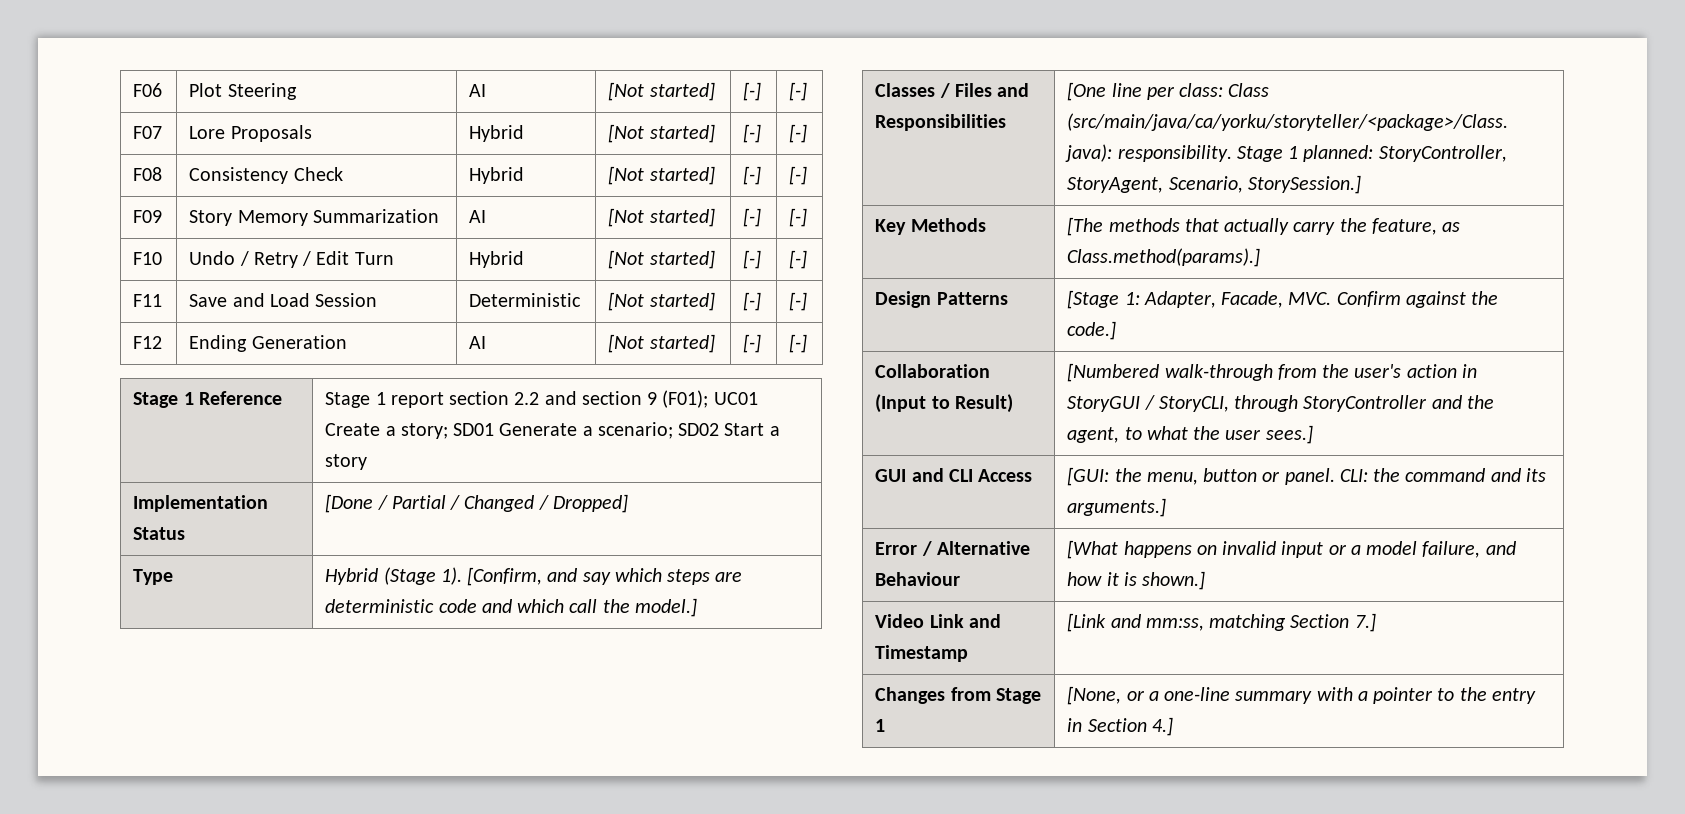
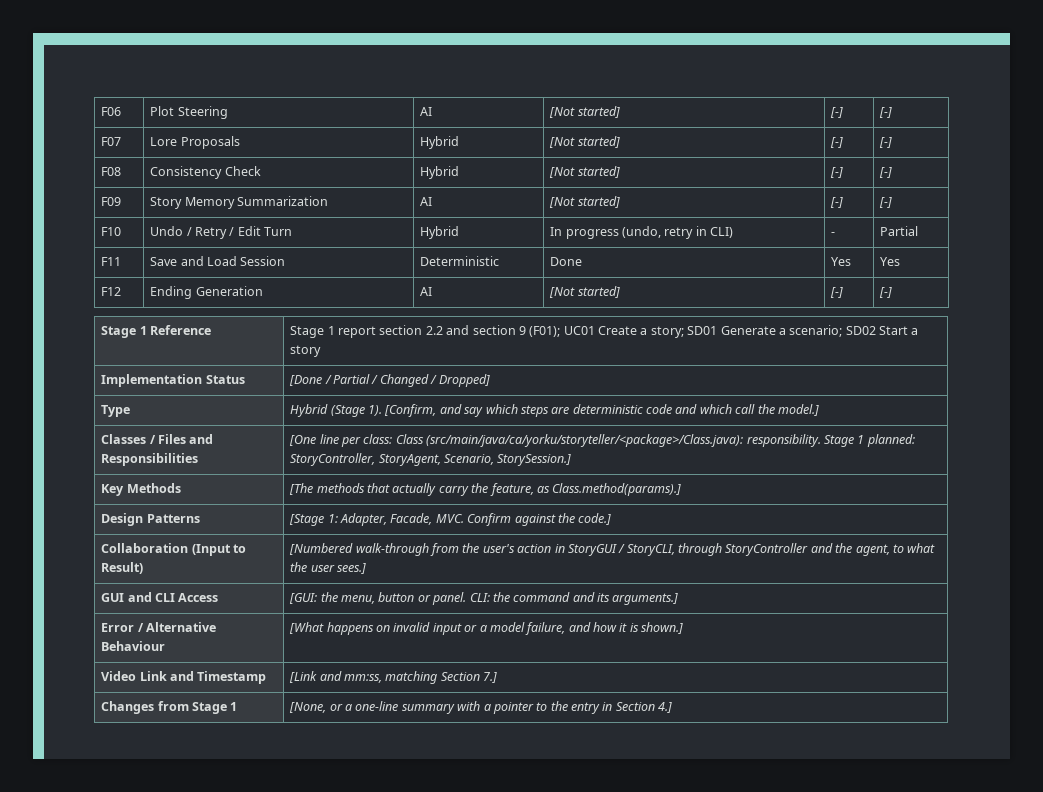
- F10 | Undo / Retry / Edit Turn | Hybrid | [Not started] | [-] | [-]
+ F10 | Undo / Retry / Edit Turn | Hybrid | In progress (undo, retry in CLI) | - | Partial
- F11 | Save and Load Session | Deterministic | [Not started] | [-] | [-]
+ F11 | Save and Load Session | Deterministic | Done | Yes | Yes

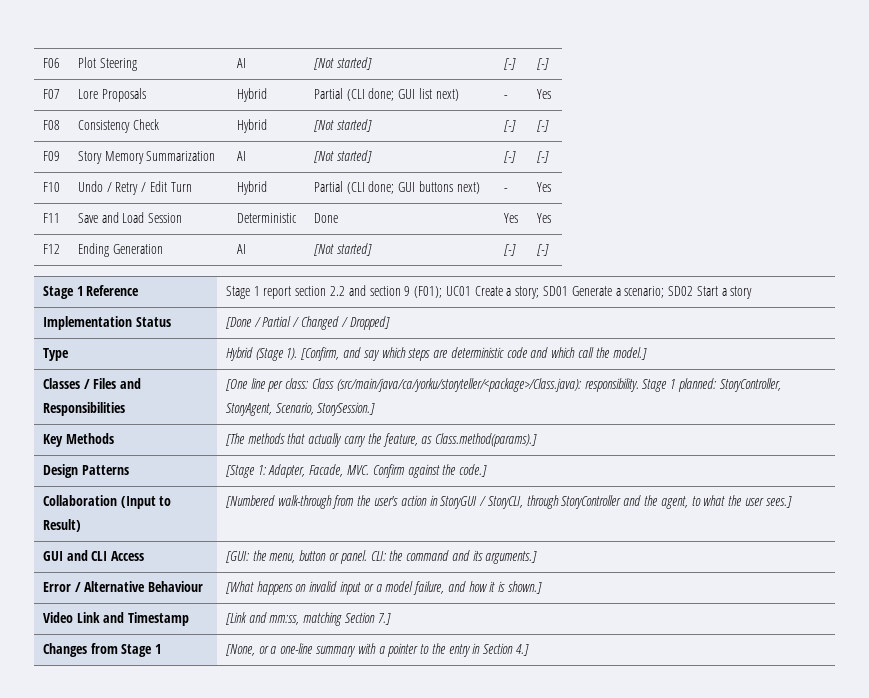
- F07 | Lore Proposals | Hybrid | [Not started] | [-] | [-]
+ F07 | Lore Proposals | Hybrid | Partial (CLI done; GUI list next) | - | Yes
- F10 | Undo / Retry / Edit Turn | Hybrid | In progress (undo, retry in CLI) | - | Partial
+ F10 | Undo / Retry / Edit Turn | Hybrid | Partial (CLI done; GUI buttons next) | - | Yes

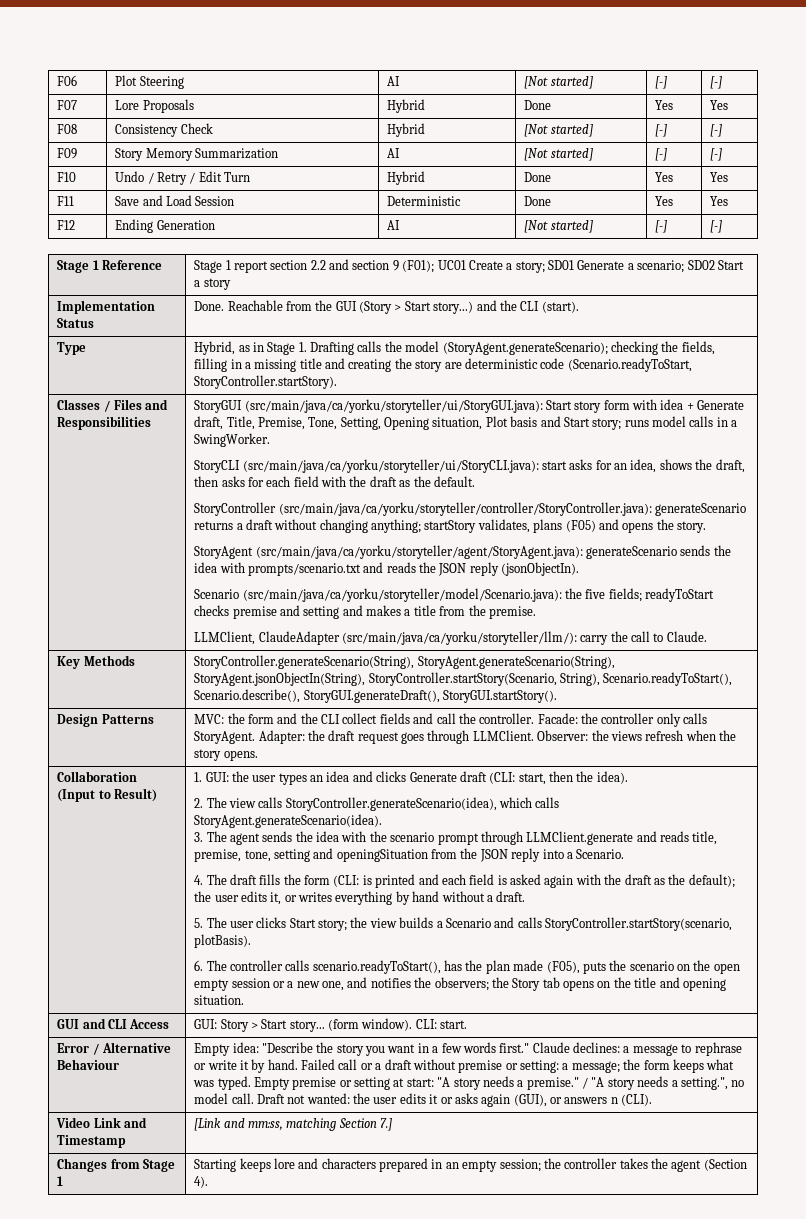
- F07 | Lore Proposals | Hybrid | Partial (CLI done; GUI list next) | - | Yes
+ F07 | Lore Proposals | Hybrid | Done | Yes | Yes
- F10 | Undo / Retry / Edit Turn | Hybrid | Partial (CLI done; GUI buttons next) | - | Yes
+ F10 | Undo / Retry / Edit Turn | Hybrid | Done | Yes | Yes
- Implementation Status | [Done / Partial / Changed / Dropped]
- Type | Hybrid (Stage 1). [Confirm, and say which steps are deterministic code and which call the model.]
+ Implementation Status | Done. Reachable from the GUI (Story > Start story...) and the CLI (start).
+ Type | Hybrid, as in Stage 1. Drafting calls the model (StoryAgent.generateScenario); checking the fields, filling in a missing title and creating the story are deterministic code (Scenario.readyToStart, StoryController.startStory).
- [One line per class: Class (src/main/java/ca/yorku/storyteller/<package>/Class.java): responsibility. Stage 1 planned: StoryController, StoryAgent, Scenario, StorySession.]
- Key Methods | [The methods that actually carry the feature, as Class.method(params).]
- Design Patterns | [Stage 1: Adapter, Facade, MVC. Confirm against the code.]
- Collaboration (Input to Result) | [Numbered walk-through from the user's action in StoryGUI / StoryCLI, through StoryController and the agent, to what the user sees.]
- GUI and CLI Access | [GUI: the menu, button or panel. CLI: the command and its arguments.]
- Error / Alternative Behaviour | [What happens on invalid input or a model failure, and how it is shown.]
+ StoryGUI (src/main/java/ca/yorku/storyteller/ui/StoryGUI.java): Start story form with idea + Generate draft, Title, Premise, Tone, Setting, Opening situation, Plot basis and Start story; runs model calls in a SwingWorker.
+ StoryCLI (src/main/java/ca/yorku/storyteller/ui/StoryCLI.java): start asks for an idea, shows the draft, then asks for each field with the draft as the default.
+ StoryController (src/main/java/ca/yorku/storyteller/controller/StoryController.java): generateScenario returns a draft without changing anything; startStory validates, plans (F05) and opens the story.
+ StoryAgent (src/main/java/ca/yorku/storyteller/agent/StoryAgent.java): generateScenario sends the idea with prompts/scenario.txt and reads the JSON reply (jsonObjectIn).
+ Scenario (src/main/java/ca/yorku/storyteller/model/Scenario.java): the five fields; readyToStart checks premise and setting and makes a title from the premise.
+ LLMClient, ClaudeAdapter (src/main/java/ca/yorku/storyteller/llm/): carry the call to Claude.
+ Key Methods | StoryController.generateScenario(String), StoryAgent.generateScenario(String), StoryAgent.jsonObjectIn(String), StoryController.startStory(Scenario, String), Scenario.readyToStart(), Scenario.describe(), StoryGUI.generateDraft(), StoryGUI.startStory().
+ Design Patterns | MVC: the form and the CLI collect fields and call the controller. Facade: the controller only calls StoryAgent. Adapter: the draft request goes through LLMClient. Observer: the views refresh when the story opens.
+ Collaboration (Input to Result) | 1. GUI: the user types an idea and clicks Generate draft (CLI: start, then the idea).
+ 2. The view calls StoryController.generateScenario(idea), which calls StoryAgent.generateScenario(idea).
+ 3. The agent sends the idea with the scenario prompt through LLMClient.generate and reads title, premise, tone, setting and openingSituation from the JSON reply into a Scenario.
+ 4. The draft fills the form (CLI: is printed and each field is asked again with the draft as the default); the user edits it, or writes everything by hand without a draft.
+ 5. The user clicks Start story; the view builds a Scenario and calls StoryController.startStory(scenario, plotBasis).
+ 6. The controller calls scenario.readyToStart(), has the plan made (F05), puts the scenario on the open empty session or a new one, and notifies the observers; the Story tab opens on the title and opening situation.
+ GUI and CLI Access | GUI: Story > Start story... (form window). CLI: start.
+ Error / Alternative Behaviour | Empty idea: "Describe the story you want in a few words first." Claude declines: a message to rephrase or write it by hand. Failed call or a draft without premise or setting: a message; the form keeps what was typed. Empty premise or setting at start: "A story needs a premise." / "A story needs a setting.", no model call. Draft not wanted: the user edits it or asks again (GUI), or answers n (CLI).
- Changes from Stage 1 | [None, or a one-line summary with a pointer to the entry in Section 4.]
+ Changes from Stage 1 | Starting keeps lore and characters prepared in an empty session; the controller takes the agent (Section 4).

